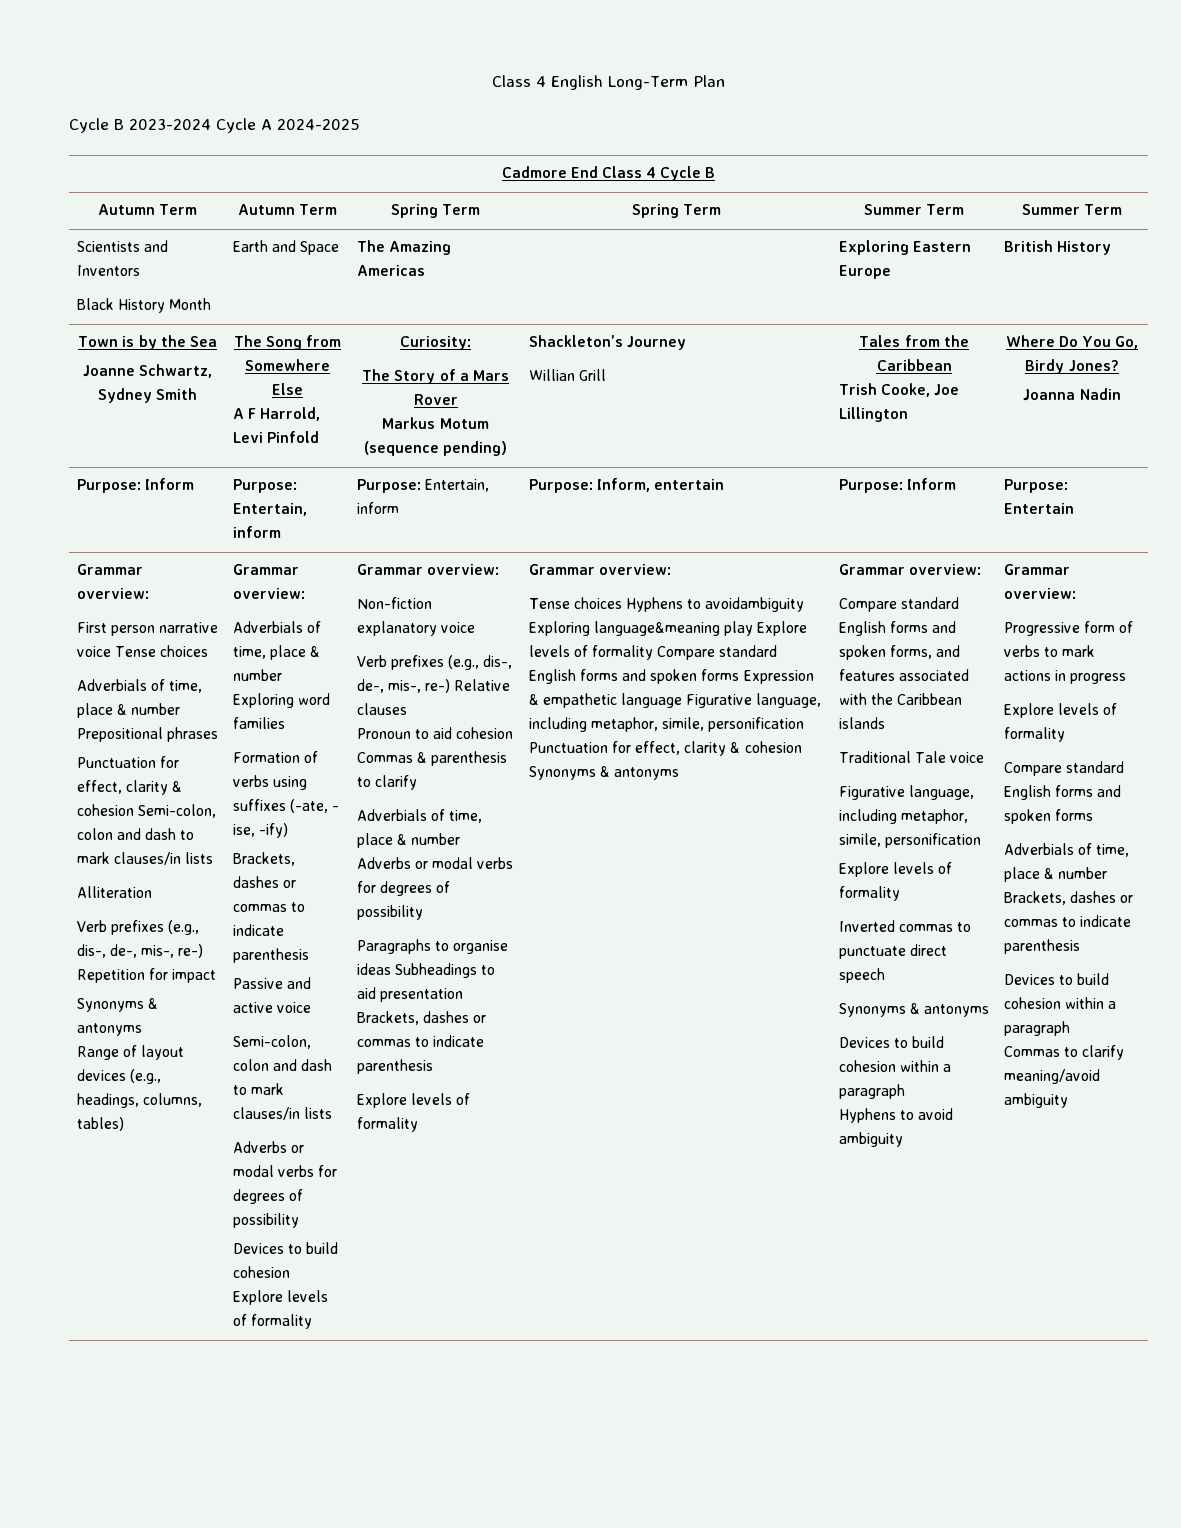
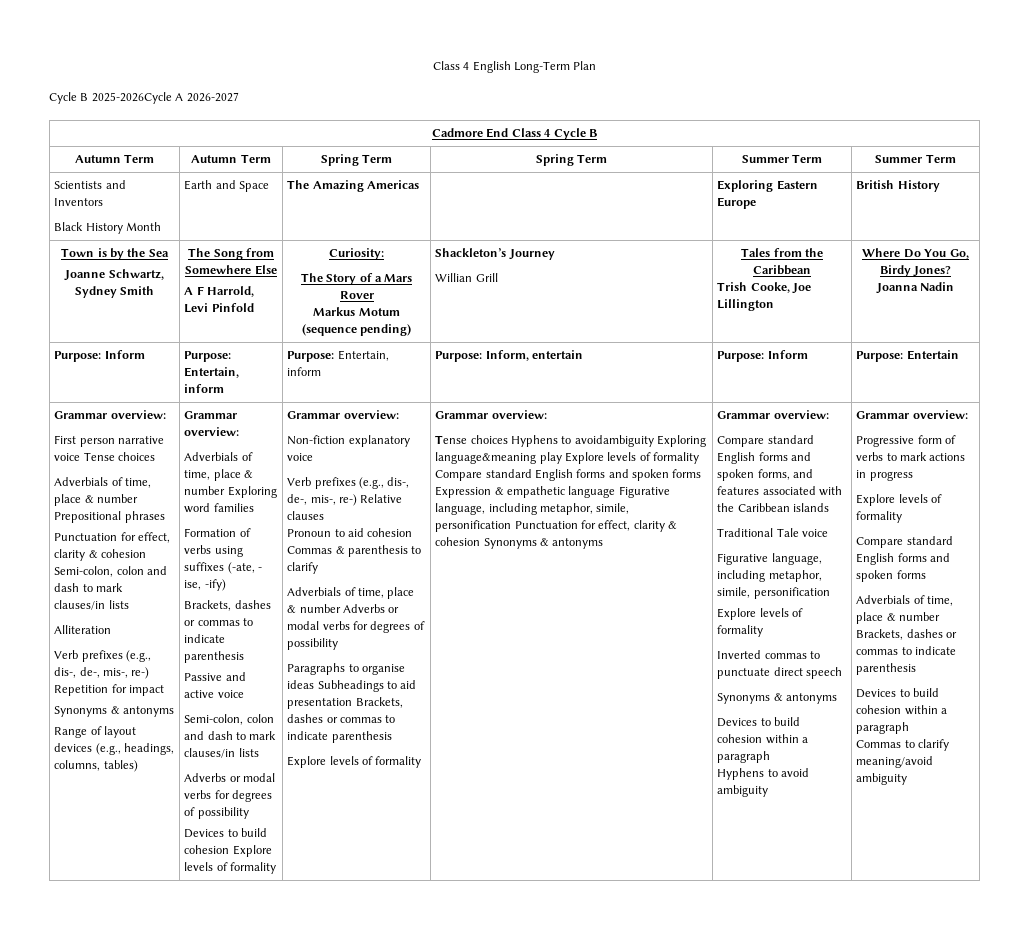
- Cycle B 2023-2024 Cycle A 2024-2025
+ Cycle B 2025-2026Cycle A 2026-2027

